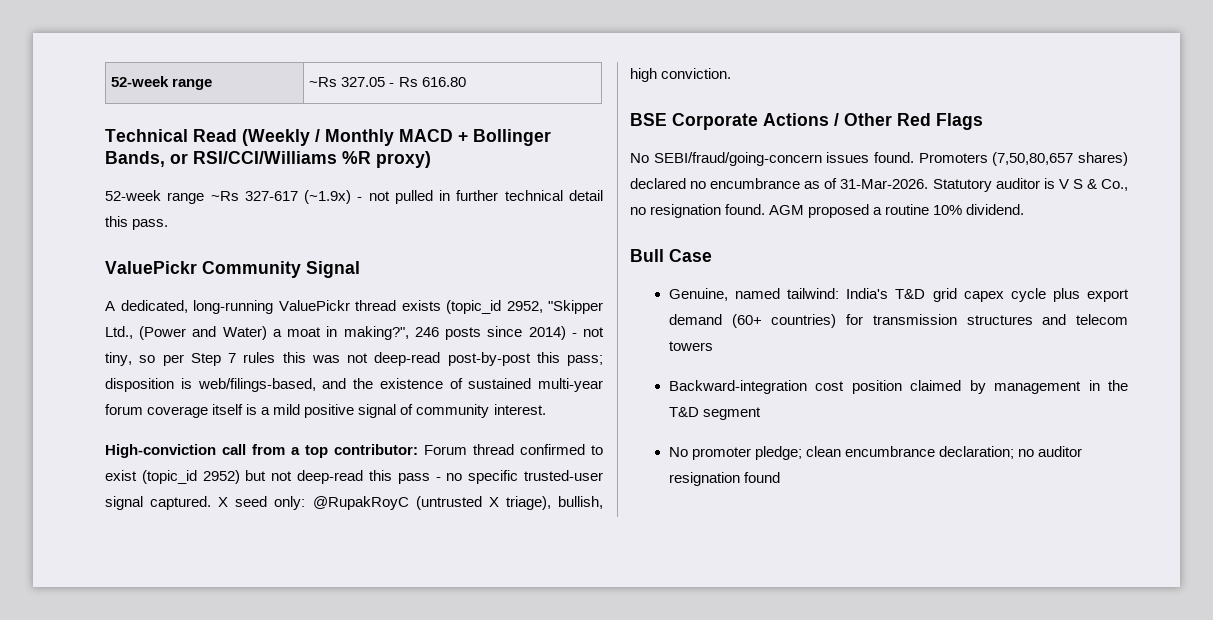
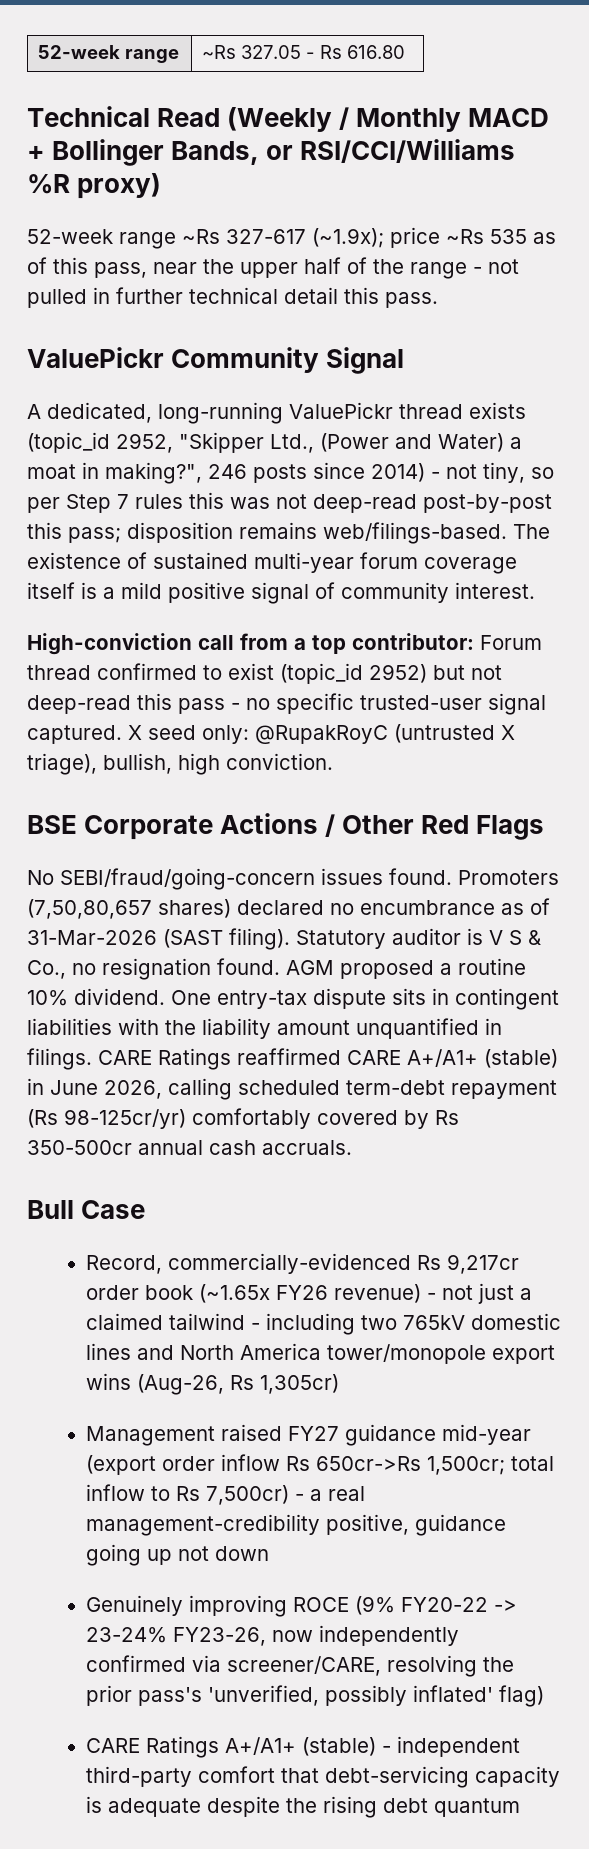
- 52-week range ~Rs 327-617 (~1.9x) - not pulled in further technical detail this pass.
+ 52-week range ~Rs 327-617 (~1.9x); price ~Rs 535 as of this pass, near the upper half of the range - not pulled in further technical detail this pass.
- A dedicated, long-running ValuePickr thread exists (topic_id 2952, "Skipper Ltd., (Power and Water) a moat in making?", 246 posts since 2014) - not tiny, so per Step 7 rules this was not deep-read post-by-post this pass; disposition is web/filings-based, and the existence of sustained multi-year forum coverage itself is a mild positive signal of community interest.
+ A dedicated, long-running ValuePickr thread exists (topic_id 2952, "Skipper Ltd., (Power and Water) a moat in making?", 246 posts since 2014) - not tiny, so per Step 7 rules this was not deep-read post-by-post this pass; disposition remains web/filings-based. The existence of sustained multi-year forum coverage itself is a mild positive signal of community interest.
- Promoters (7,50,80,657 shares) declared no encumbrance as of 31-Mar-2026.
+ Promoters (7,50,80,657 shares) declared no encumbrance as of 31-Mar-2026 (SAST filing).
- AGM proposed a routine 10% dividend.
+ AGM proposed a routine 10% dividend. One entry-tax dispute sits in contingent liabilities with the liability amount unquantified in filings. CARE Ratings reaffirmed CARE A+/A1+ (stable) in June 2026, calling scheduled term-debt repayment (Rs 98-125cr/yr) comfortably covered by Rs 350-500cr annual cash accruals.
  Bull Case
- Genuine, named tailwind: India's T&D grid capex cycle plus export demand (60+ countries) for transmission structures and telecom towers
- Backward-integration cost position claimed by management in the T&D segment
- No promoter pledge; clean encumbrance declaration; no auditor resignation found
+ Record, commercially-evidenced Rs 9,217cr order book (~1.65x FY26 revenue) - not just a claimed tailwind - including two 765kV domestic lines and North America tower/monopole export wins (Aug-26, Rs 1,305cr)
+ Management raised FY27 guidance mid-year (export order inflow Rs 650cr->Rs 1,500cr; total inflow to Rs 7,500cr) - a real management-credibility positive, guidance going up not down
+ Genuinely improving ROCE (9% FY20-22 -> 23-24% FY23-26, now independently confirmed via screener/CARE, resolving the prior pass's 'unverified, possibly inflated' flag)
+ CARE Ratings A+/A1+ (stable) - independent third-party comfort that debt-servicing capacity is adequate despite the rising debt quantum

